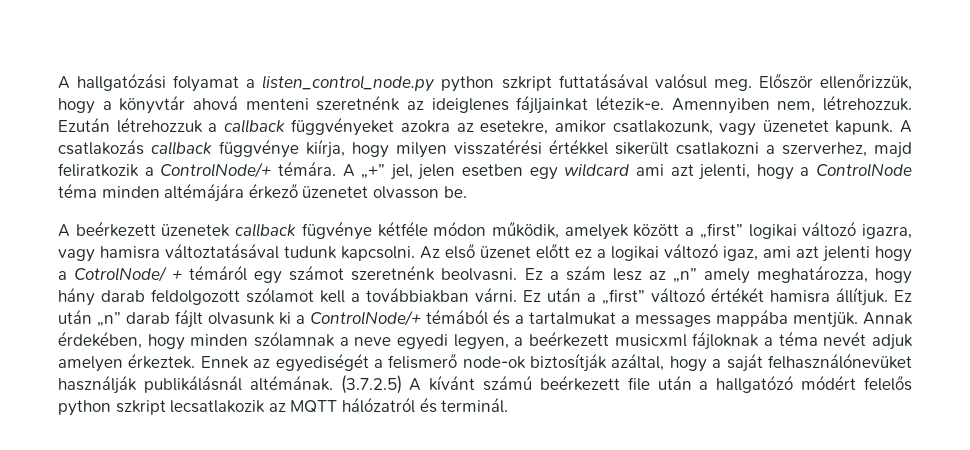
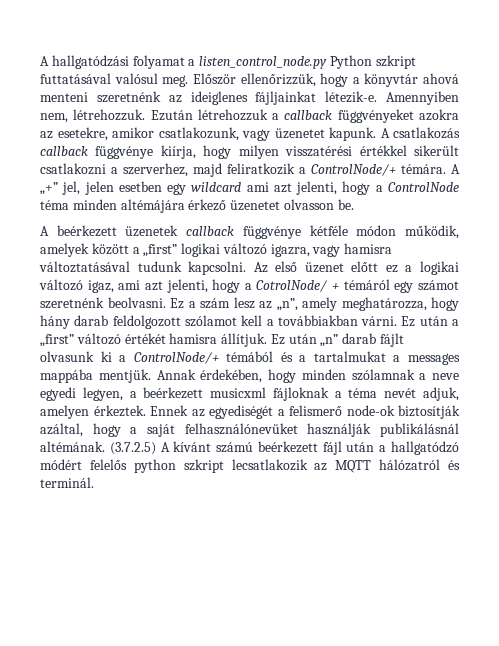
- A hallgatózási folyamat a listen_control_node.py python szkript futtatásával valósul meg.
+ A hallgatódzási folyamat a listen_control_node.py Python szkript futtatásával valósul meg.
- A beérkezett üzenetek callback fügvénye kétféle módon működik, amelyek között a „first” logikai változó igazra, vagy hamisra változtatásával tudunk kapcsolni.
+ A beérkezett üzenetek callback függvénye kétféle módon működik, amelyek között a „first” logikai változó igazra, vagy hamisra változtatásával tudunk kapcsolni.
- Az első üzenet előtt ez a logikai változó igaz, ami azt jelenti hogy a CotrolNode/ + témáról egy számot szeretnénk beolvasni.
+ Az első üzenet előtt ez a logikai változó igaz, ami azt jelenti, hogy a CotrolNode/ + témáról egy számot szeretnénk beolvasni.
- Ez a szám lesz az „n” amely meghatározza, hogy hány darab feldolgozott szólamot kell a továbbiakban várni.
+ Ez a szám lesz az „n”, amely meghatározza, hogy hány darab feldolgozott szólamot kell a továbbiakban várni.
- Annak érdekében, hogy minden szólamnak a neve egyedi legyen, a beérkezett musicxml fájloknak a téma nevét adjuk amelyen érkeztek.
+ Annak érdekében, hogy minden szólamnak a neve egyedi legyen, a beérkezett musicxml fájloknak a téma nevét adjuk, amelyen érkeztek.
- (3.7.2.5) A kívánt számú beérkezett file után a hallgatózó módért felelős python szkript lecsatlakozik az MQTT hálózatról és terminál.
+ (3.7.2.5) A kívánt számú beérkezett fájl után a hallgatódzó módért felelős python szkript lecsatlakozik az MQTT hálózatról és terminál.

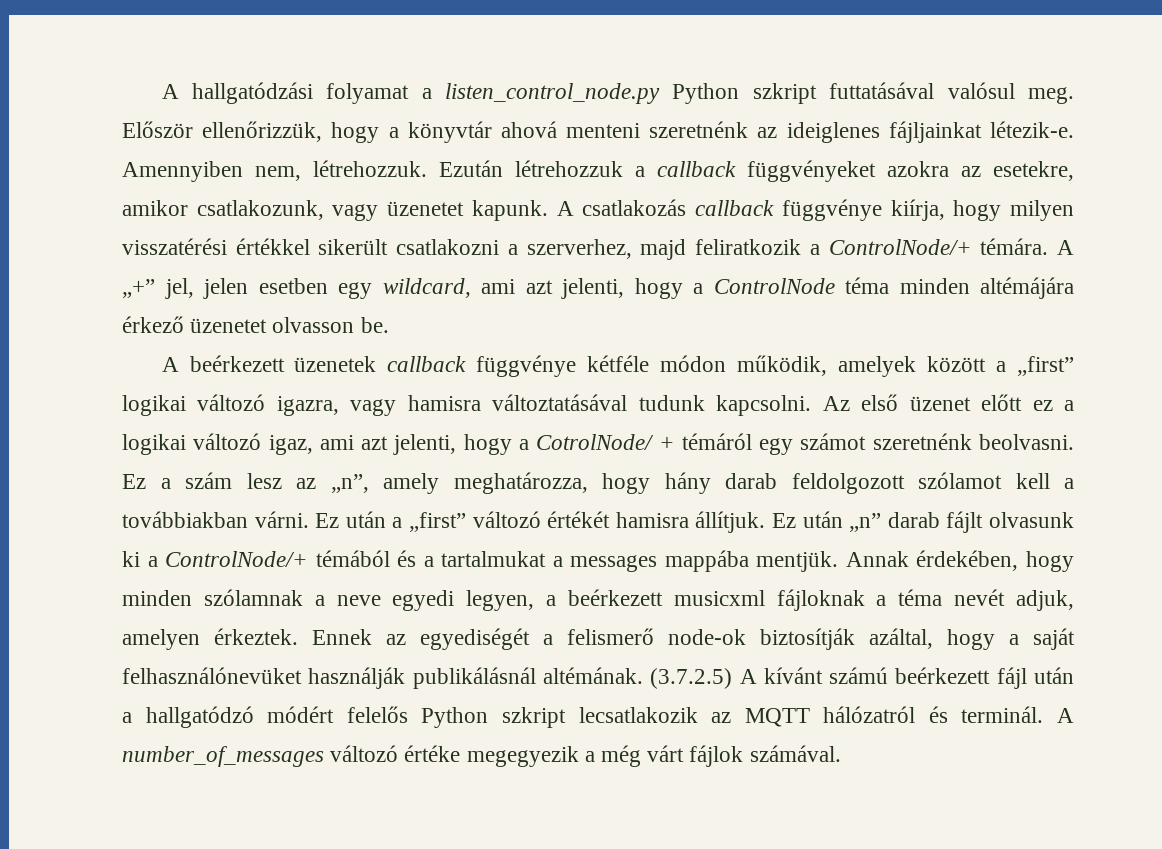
- A „+” jel, jelen esetben egy wildcard ami azt jelenti, hogy a ControlNode téma minden altémájára érkező üzenetet olvasson be.
+ A „+” jel, jelen esetben egy wildcard, ami azt jelenti, hogy a ControlNode téma minden altémájára érkező üzenetet olvasson be.
- (3.7.2.5) A kívánt számú beérkezett fájl után a hallgatódzó módért felelős python szkript lecsatlakozik az MQTT hálózatról és terminál.
+ (3.7.2.5) A kívánt számú beérkezett fájl után a hallgatódzó módért felelős Python szkript lecsatlakozik az MQTT hálózatról és terminál.
+ A number_of_messages változó értéke megegyezik a még várt fájlok számával.

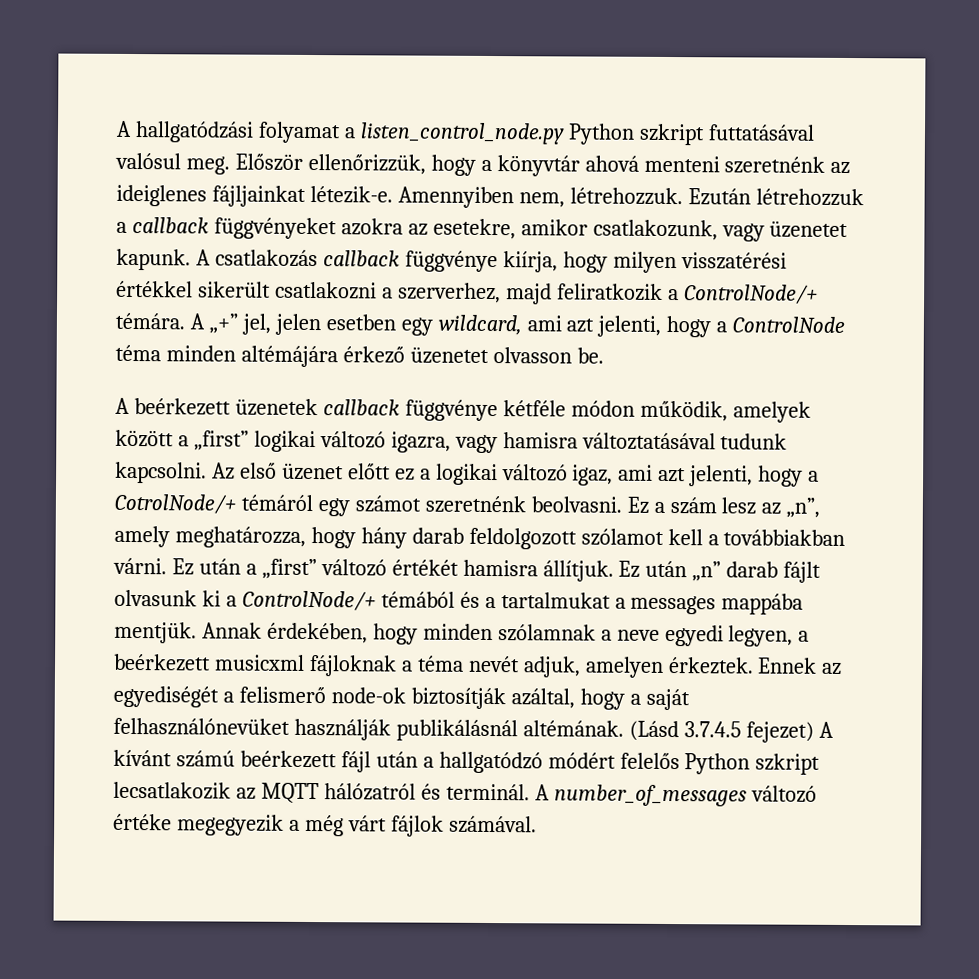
- Az első üzenet előtt ez a logikai változó igaz, ami azt jelenti, hogy a CotrolNode/ + témáról egy számot szeretnénk beolvasni.
+ Az első üzenet előtt ez a logikai változó igaz, ami azt jelenti, hogy a CotrolNode/+ témáról egy számot szeretnénk beolvasni.
- (3.7.2.5) A kívánt számú beérkezett fájl után a hallgatódzó módért felelős Python szkript lecsatlakozik az MQTT hálózatról és terminál.
+ (Lásd 3.7.4.5 fejezet) A kívánt számú beérkezett fájl után a hallgatódzó módért felelős Python szkript lecsatlakozik az MQTT hálózatról és terminál.

